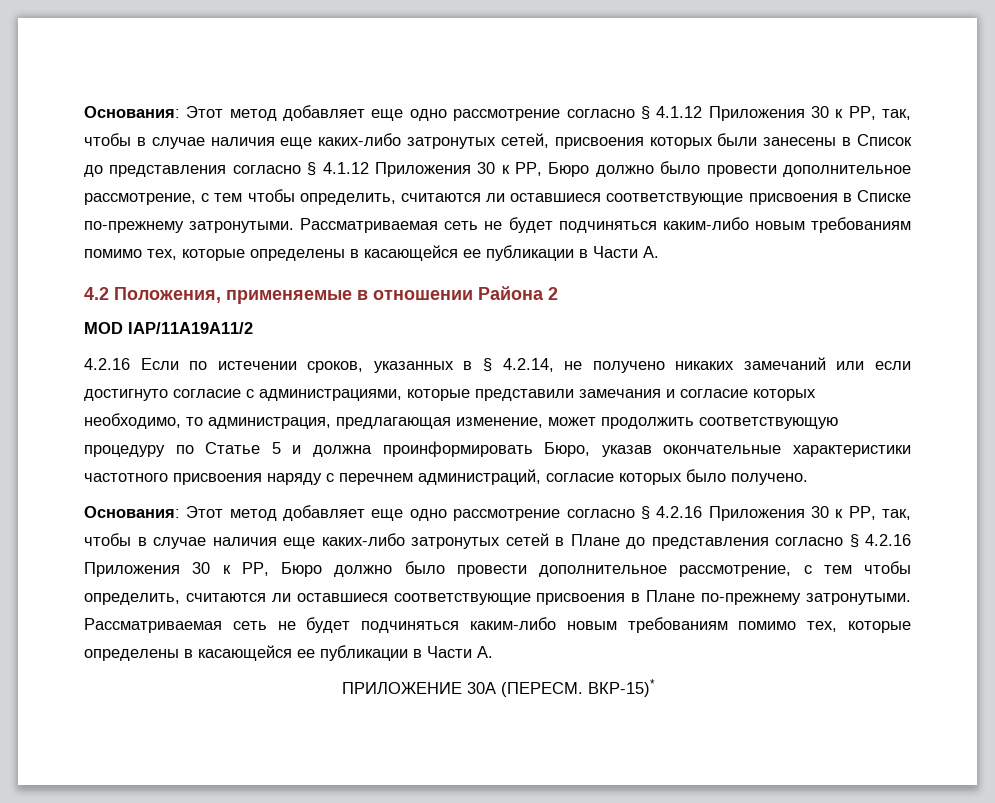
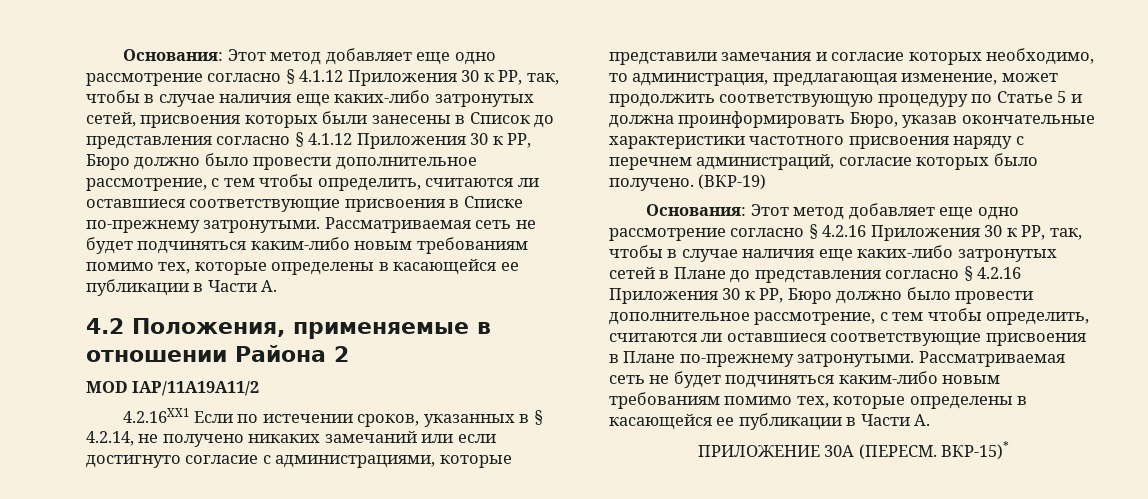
- 4.2.16 Если по истечении сроков, указанных в § 4.2.14, не получено никаких замечаний или если достигнуто согласие с администрациями, которые представили замечания и согласие которых необходимо, то администрация, предлагающая изменение, может продолжить соответствующую процедуру по Статье 5 и должна проинформировать Бюро, указав окончательные характеристики частотного присвоения наряду с перечнем администраций, согласие которых было получено.
+ 4.2.16XX1 Если по истечении сроков, указанных в § 4.2.14, не получено никаких замечаний или если достигнуто согласие с администрациями, которые представили замечания и согласие которых необходимо, то администрация, предлагающая изменение, может продолжить соответствующую процедуру по Статье 5 и должна проинформировать Бюро, указав окончательные характеристики частотного присвоения наряду с перечнем администраций, согласие которых было получено. (ВКР-19)

